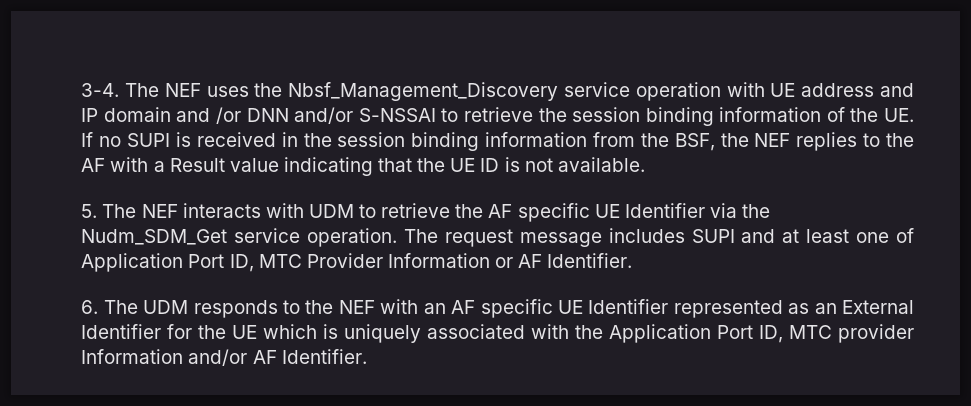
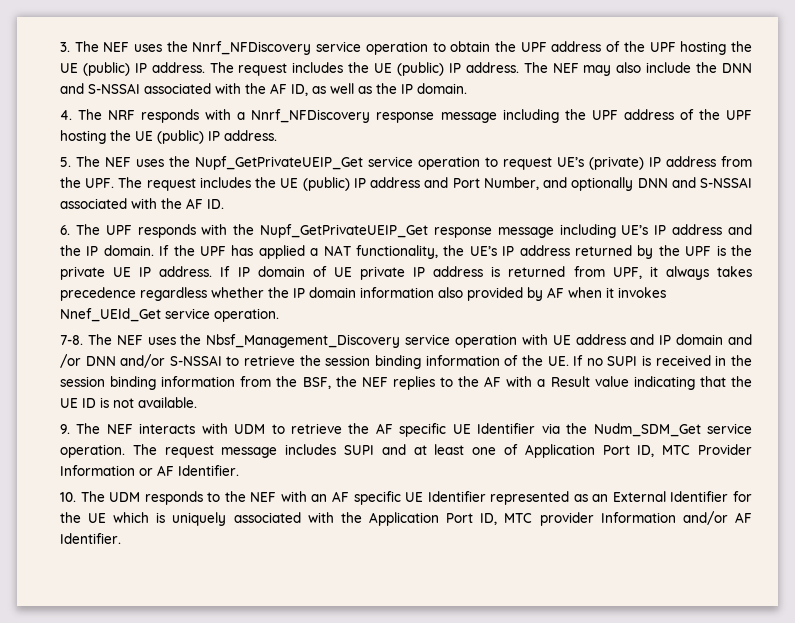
- 3-4.
+ 3. The NEF uses the Nnrf_NFDiscovery service operation to obtain the UPF address of the UPF hosting the UE (public) IP address. The request includes the UE (public) IP address. The NEF may also include the DNN and S-NSSAI associated with the AF ID, as well as the IP domain.
+ 4. The NRF responds with a Nnrf_NFDiscovery response message including the UPF address of the UPF hosting the UE (public) IP address.
+ 5. The NEF uses the Nupf_GetPrivateUEIP_Get service operation to request UE’s (private) IP address from the UPF. The request includes the UE (public) IP address and Port Number, and optionally DNN and S-NSSAI associated with the AF ID.
+ 6. The UPF responds with the Nupf_GetPrivateUEIP_Get response message including UE’s IP address and the IP domain. If the UPF has applied a NAT functionality, the UE’s IP address returned by the UPF is the private UE IP address. If IP domain of UE private IP address is returned from UPF, it always takes precedence regardless whether the IP domain information also provided by AF when it invokes Nnef_UEId_Get service operation.
+ 7-8.
- 5. The NEF interacts with UDM to retrieve the AF specific UE Identifier via the Nudm_SDM_Get service operation.
+ 9. The NEF interacts with UDM to retrieve the AF specific UE Identifier via the Nudm_SDM_Get service operation.
- 6. The UDM responds to the NEF with an AF specific UE Identifier represented as an External Identifier for the UE which is uniquely associated with the Application Port ID, MTC provider Information and/or AF Identifier.
+ 10. The UDM responds to the NEF with an AF specific UE Identifier represented as an External Identifier for the UE which is uniquely associated with the Application Port ID, MTC provider Information and/or AF Identifier.

